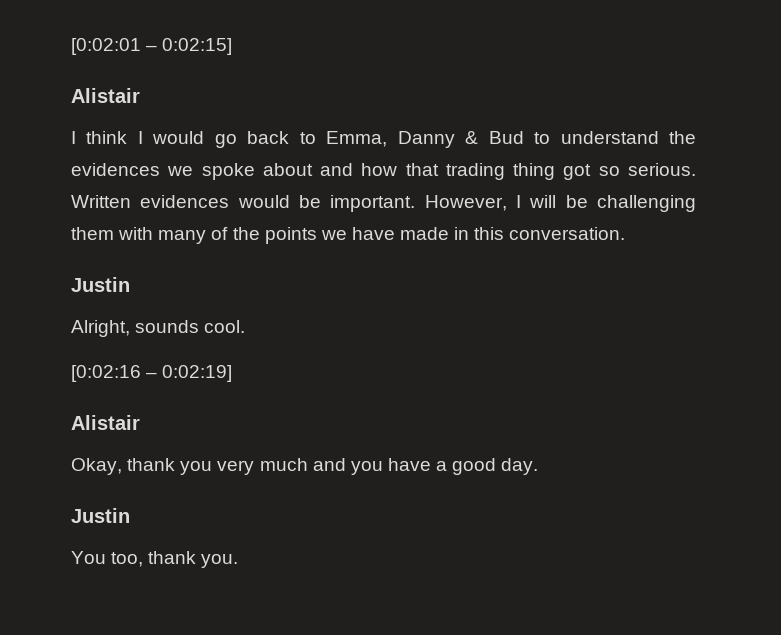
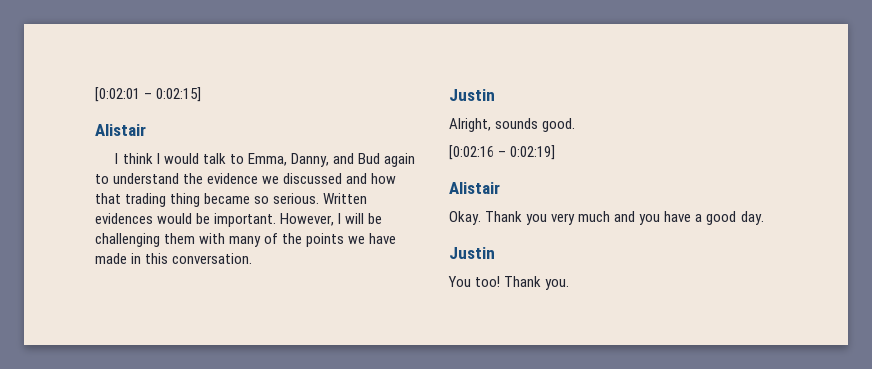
- I think I would go back to Emma, Danny & Bud to understand the evidences we spoke about and how that trading thing got so serious.
+ I think I would talk to Emma, Danny, and Bud again to understand the evidence we discussed and how that trading thing became so serious.
- Alright, sounds cool.
+ Alright, sounds good.
- Okay, thank you very much and you have a good day.
+ Okay. Thank you very much and you have a good day.
- You too, thank you.
+ You too! Thank you.

